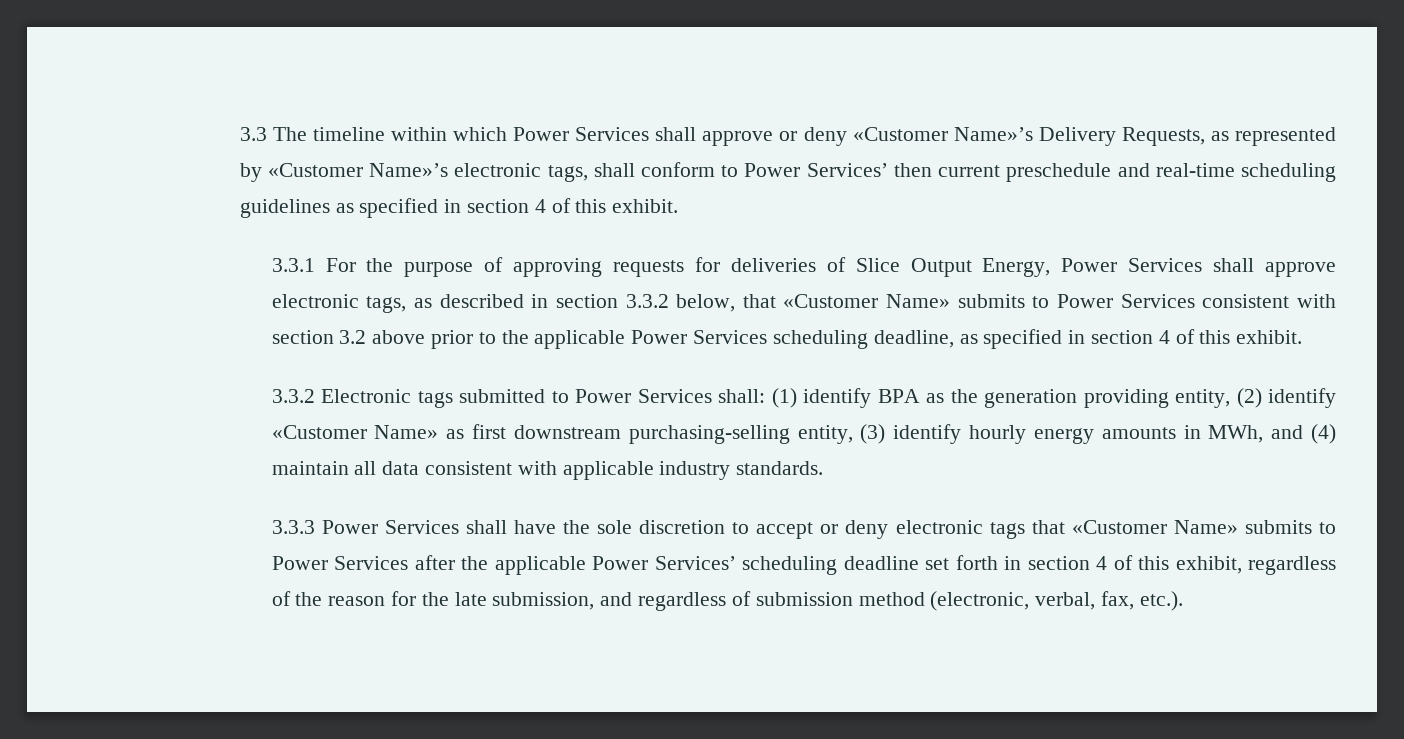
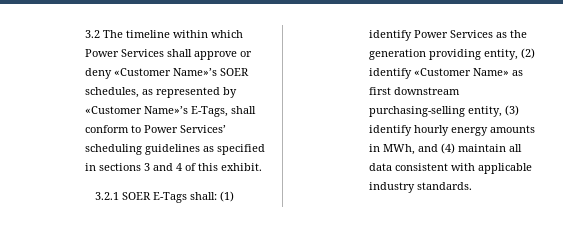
- 3.3 The timeline within which Power Services shall approve or deny «Customer Name»’s Delivery Requests, as represented by «Customer Name»’s electronic tags, shall conform to Power Services’ then current preschedule and real-time scheduling guidelines as specified in section 4 of this exhibit.
- 3.3.1 For the purpose of approving requests for deliveries of Slice Output Energy, Power Services shall approve electronic tags, as described in section 3.3.2 below, that «Customer Name» submits to Power Services consistent with section 3.2 above prior to the applicable Power Services scheduling deadline, as specified in section 4 of this exhibit.
- 3.3.2 Electronic tags submitted to Power Services shall:
+ 3.2 The timeline within which Power Services shall approve or deny «Customer Name»’s SOER schedules, as represented by «Customer Name»’s E-Tags, shall conform to Power Services’ scheduling guidelines as specified in sections 3 and 4 of this exhibit.
+ 3.2.1 SOER E-Tags shall:
- (1) identify BPA as the generation providing entity, (2) identify «Customer Name» as first downstream purchasing-selling entity, (3) identify hourly energy amounts in MWh, and (4) maintain all data consistent with applicable industry standards.
+ (1) identify Power Services as the generation providing entity, (2) identify «Customer Name» as first downstream purchasing-selling entity, (3) identify hourly energy amounts in MWh, and (4) maintain all data consistent with applicable industry standards.
- 3.3.3 Power Services shall have the sole discretion to accept or deny electronic tags that «Customer Name» submits to Power Services after the applicable Power Services’ scheduling deadline set forth in section 4 of this exhibit, regardless of the reason for the late submission, and regardless of submission method (electronic, verbal, fax, etc.).

